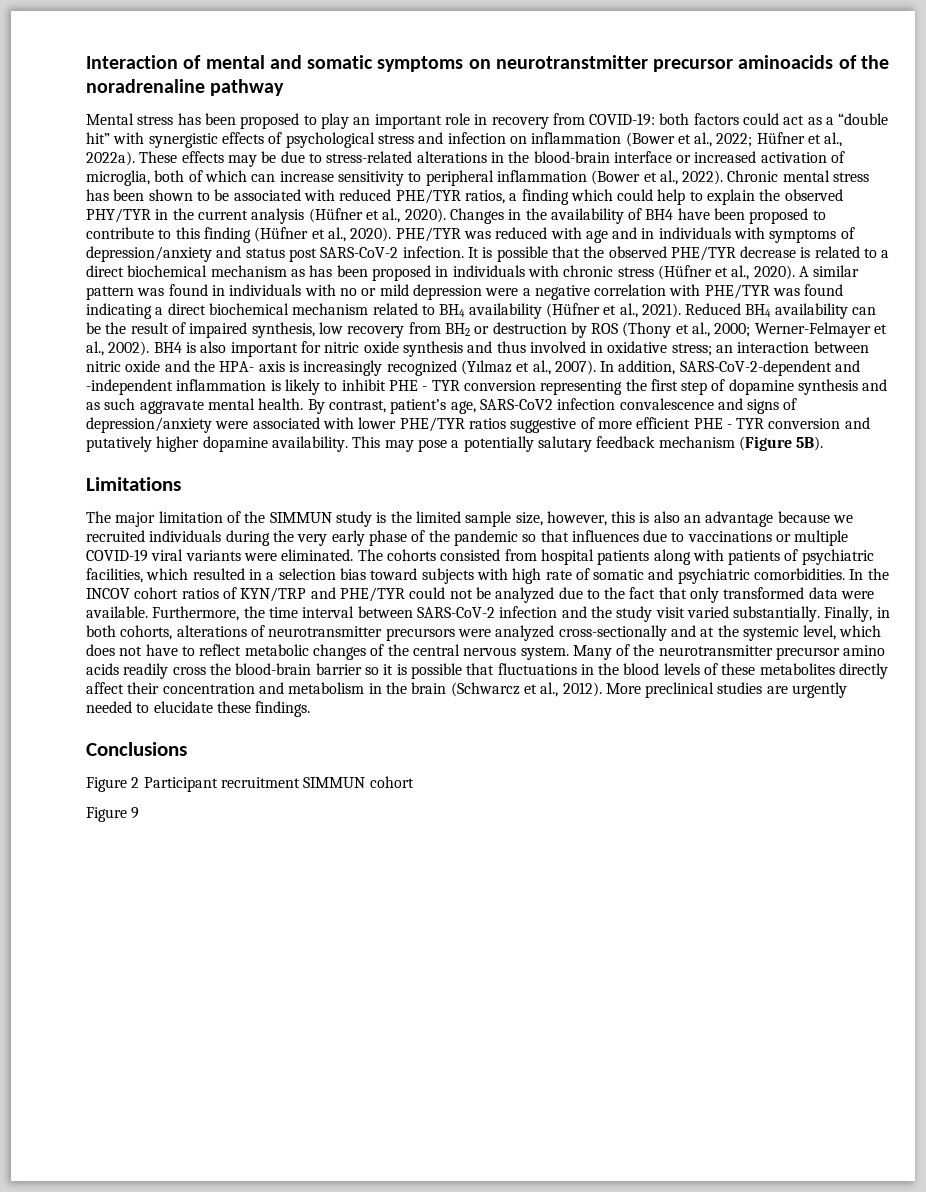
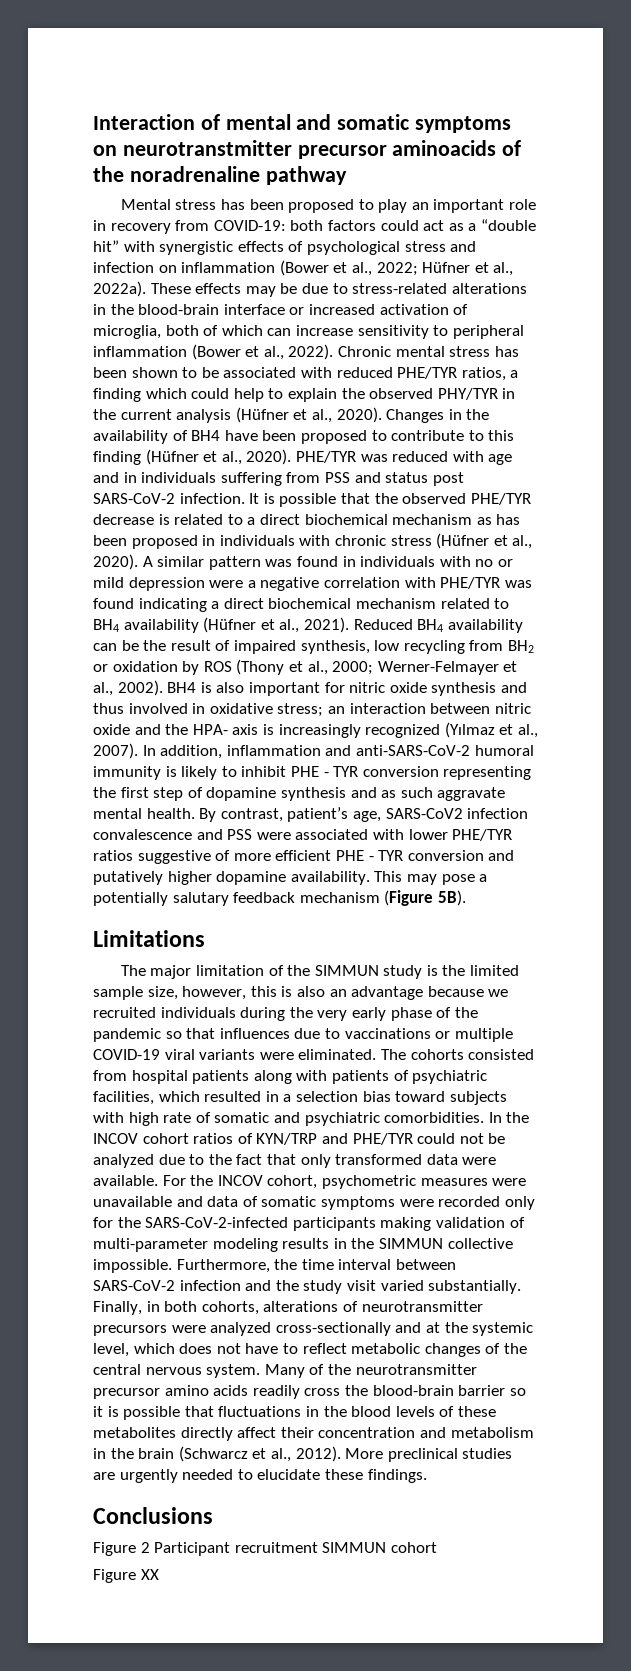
- PHE/TYR was reduced with age and in individuals with symptoms of depression/anxiety and status post SARS-CoV-2 infection.
+ PHE/TYR was reduced with age and in individuals suffering from PSS and status post SARS-CoV-2 infection.
- Reduced BH4 availability can be the result of impaired synthesis, low recovery from BH2 or destruction by ROS (Thony et al., 2000; Werner-Felmayer et al., 2002).
+ Reduced BH4 availability can be the result of impaired synthesis, low recycling from BH2 or oxidation by ROS (Thony et al., 2000; Werner-Felmayer et al., 2002).
- In addition, SARS-CoV-2-dependent and -independent inflammation is likely to inhibit PHE - TYR conversion representing the first step of dopamine synthesis and as such aggravate mental health.
+ In addition, inflammation and anti-SARS-CoV-2 humoral immunity is likely to inhibit PHE - TYR conversion representing the first step of dopamine synthesis and as such aggravate mental health.
- By contrast, patient’s age, SARS-CoV2 infection convalescence and signs of depression/anxiety were associated with lower PHE/TYR ratios suggestive of more efficient PHE - TYR conversion and putatively higher dopamine availability.
+ By contrast, patient’s age, SARS-CoV2 infection convalescence and PSS were associated with lower PHE/TYR ratios suggestive of more efficient PHE - TYR conversion and putatively higher dopamine availability.
+ For the INCOV cohort, psychometric measures were unavailable and data of somatic symptoms were recorded only for the SARS-CoV-2-infected participants making validation of multi-parameter modeling results in the SIMMUN collective impossible.
- Figure 9
+ Figure XX

